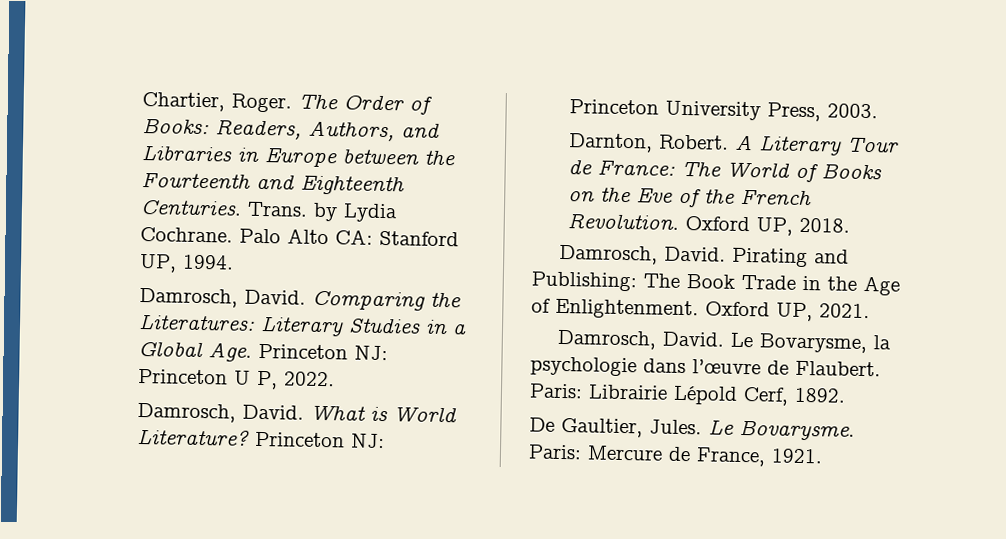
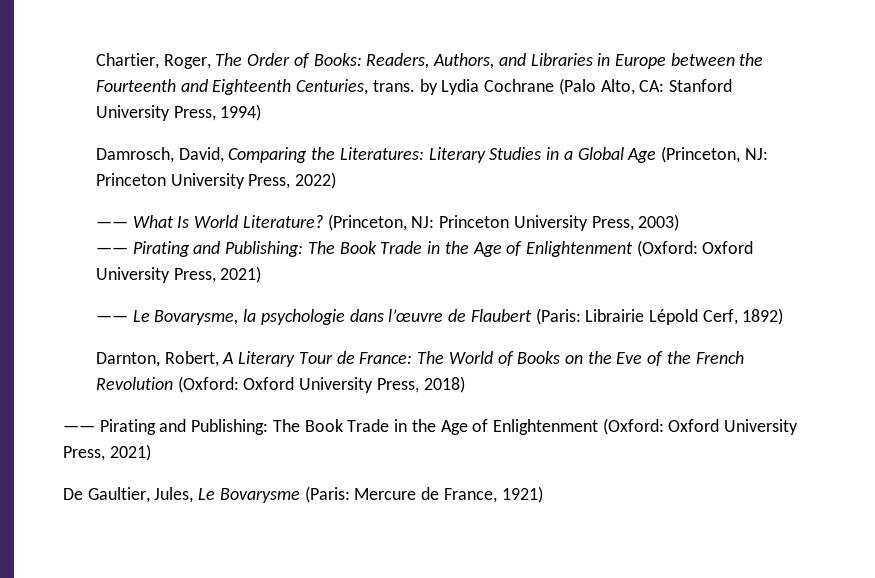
- Chartier, Roger. The Order of Books: Readers, Authors, and Libraries in Europe between the Fourteenth and Eighteenth Centuries. Trans. by Lydia Cochrane. Palo Alto CA: Stanford UP, 1994.
- Damrosch, David. Comparing the Literatures: Literary Studies in a Global Age. Princeton NJ: Princeton U P, 2022.
- Damrosch, David. What is World Literature? Princeton NJ: Princeton University Press, 2003.
+ Chartier, Roger, The Order of Books: Readers, Authors, and Libraries in Europe between the Fourteenth and Eighteenth Centuries, trans. by Lydia Cochrane (Palo Alto, CA: Stanford University Press, 1994)
+ Damrosch, David, Comparing the Literatures: Literary Studies in a Global Age (Princeton, NJ: Princeton University Press, 2022)
+ —— What Is World Literature? (Princeton, NJ: Princeton University Press, 2003)
+ —— Pirating and Publishing: The Book Trade in the Age of Enlightenment (Oxford: Oxford University Press, 2021)
+ —— Le Bovarysme, la psychologie dans l’œuvre de Flaubert (Paris: Librairie Lépold Cerf, 1892)
- Darnton, Robert. A Literary Tour de France: The World of Books on the Eve of the French Revolution. Oxford UP, 2018.
- Damrosch, David. Pirating and Publishing: The Book Trade in the Age of Enlightenment. Oxford UP, 2021.
- Damrosch, David. Le Bovarysme, la psychologie dans l’œuvre de Flaubert. Paris: Librairie Lépold Cerf, 1892.
- De Gaultier, Jules. Le Bovarysme. Paris: Mercure de France, 1921.
+ Darnton, Robert, A Literary Tour de France: The World of Books on the Eve of the French Revolution (Oxford: Oxford University Press, 2018)
+ —— Pirating and Publishing: The Book Trade in the Age of Enlightenment (Oxford: Oxford University Press, 2021)
+ De Gaultier, Jules, Le Bovarysme (Paris: Mercure de France, 1921)

